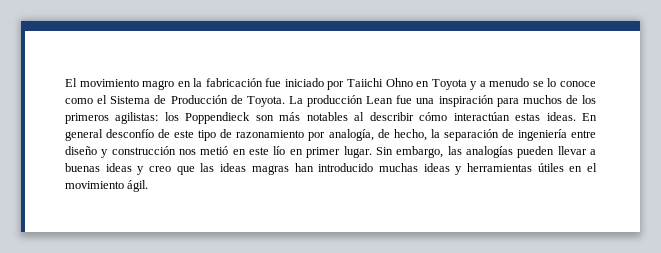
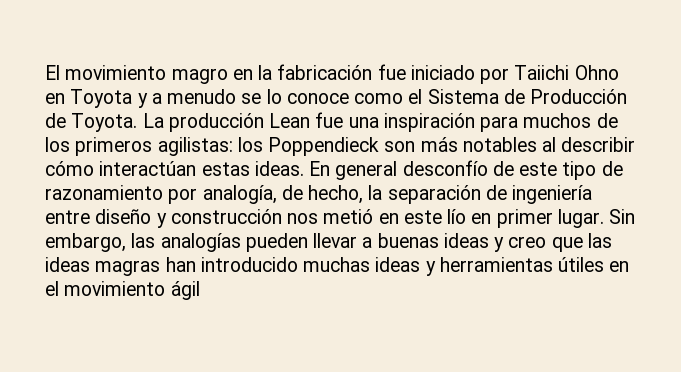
- Sin embargo, las analogías pueden llevar a buenas ideas y creo que las ideas magras han introducido muchas ideas y herramientas útiles en el movimiento ágil.
+ Sin embargo, las analogías pueden llevar a buenas ideas y creo que las ideas magras han introducido muchas ideas y herramientas útiles en el movimiento ágil

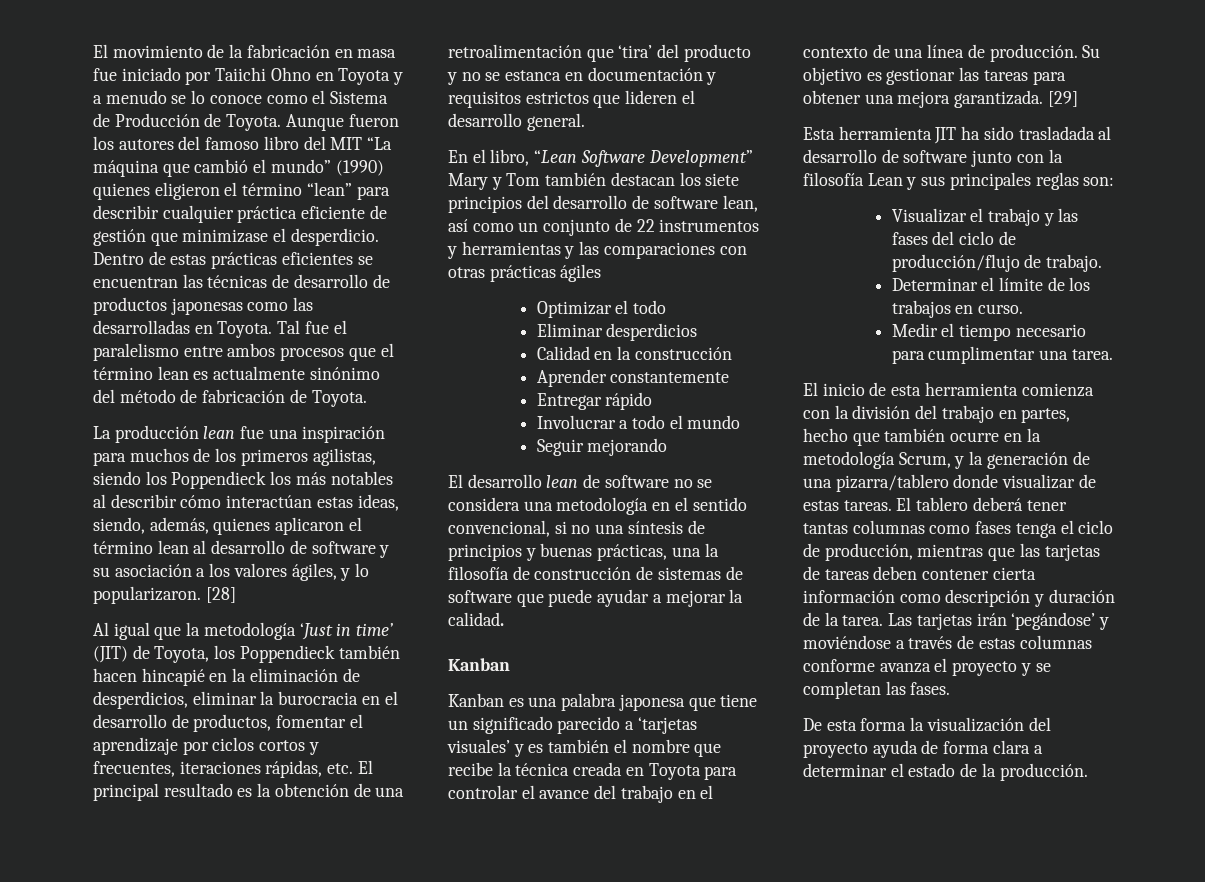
- El movimiento magro en la fabricación fue iniciado por Taiichi Ohno en Toyota y a menudo se lo conoce como el Sistema de Producción de Toyota. La producción Lean fue una inspiración para muchos de los primeros agilistas: los Poppendieck son más notables al describir cómo interactúan estas ideas. En general desconfío de este tipo de razonamiento por analogía, de hecho, la separación de ingeniería entre diseño y construcción nos metió en este lío en primer lugar. Sin embargo, las analogías pueden llevar a buenas ideas y creo que las ideas magras han introducido muchas ideas y herramientas útiles en el movimiento ágil
+ El movimiento de la fabricación en masa fue iniciado por Taiichi Ohno en Toyota y a menudo se lo conoce como el Sistema de Producción de Toyota. Aunque fueron los autores del famoso libro del MIT “La máquina que cambió el mundo” (1990) quienes eligieron el término “lean” para describir cualquier práctica eficiente de gestión que minimizase el desperdicio. Dentro de estas prácticas eficientes se encuentran las técnicas de desarrollo de productos japonesas como las desarrolladas en Toyota. Tal fue el paralelismo entre ambos procesos que el término lean es actualmente sinónimo del método de fabricación de Toyota.
+ La producción lean fue una inspiración para muchos de los primeros agilistas, siendo los Poppendieck los más notables al describir cómo interactúan estas ideas, siendo, además, quienes aplicaron el término lean al desarrollo de software y su asociación a los valores ágiles, y lo popularizaron. [28]
+ Al igual que la metodología ‘Just in time’ (JIT) de Toyota, los Poppendieck también hacen hincapié en la eliminación de desperdicios, eliminar la burocracia en el desarrollo de productos, fomentar el aprendizaje por ciclos cortos y frecuentes, iteraciones rápidas, etc. El principal resultado es la obtención de una retroalimentación que ‘tira’ del producto y no se estanca en documentación y requisitos estrictos que lideren el desarrollo general.
+ En el libro, “Lean Software Development” Mary y Tom también destacan los siete principios del desarrollo de software lean, así como un conjunto de 22 instrumentos y herramientas y las comparaciones con otras prácticas ágiles
+ Optimizar el todo
+ Eliminar desperdicios
+ Calidad en la construcción
+ Aprender constantemente
+ Entregar rápido
+ Involucrar a todo el mundo
+ Seguir mejorando
+ El desarrollo lean de software no se considera una metodología en el sentido convencional, si no una síntesis de principios y buenas prácticas, una la filosofía de construcción de sistemas de software que puede ayudar a mejorar la calidad.
+ Kanban
+ Kanban es una palabra japonesa que tiene un significado parecido a ‘tarjetas visuales’ y es también el nombre que recibe la técnica creada en Toyota para controlar el avance del trabajo en el contexto de una línea de producción. Su objetivo es gestionar las tareas para obtener una mejora garantizada. [29]
+ Esta herramienta JIT ha sido trasladada al desarrollo de software junto con la filosofía Lean y sus principales reglas son:
+ Visualizar el trabajo y las fases del ciclo de producción/flujo de trabajo.
+ Determinar el límite de los trabajos en curso.
+ Medir el tiempo necesario para cumplimentar una tarea.
+ El inicio de esta herramienta comienza con la división del trabajo en partes, hecho que también ocurre en la metodología Scrum, y la generación de una pizarra/tablero donde visualizar de estas tareas. El tablero deberá tener tantas columnas como fases tenga el ciclo de producción, mientras que las tarjetas de tareas deben contener cierta información como descripción y duración de la tarea. Las tarjetas irán ‘pegándose’ y moviéndose a través de estas columnas conforme avanza el proyecto y se completan las fases.
+ De esta forma la visualización del proyecto ayuda de forma clara a determinar el estado de la producción.

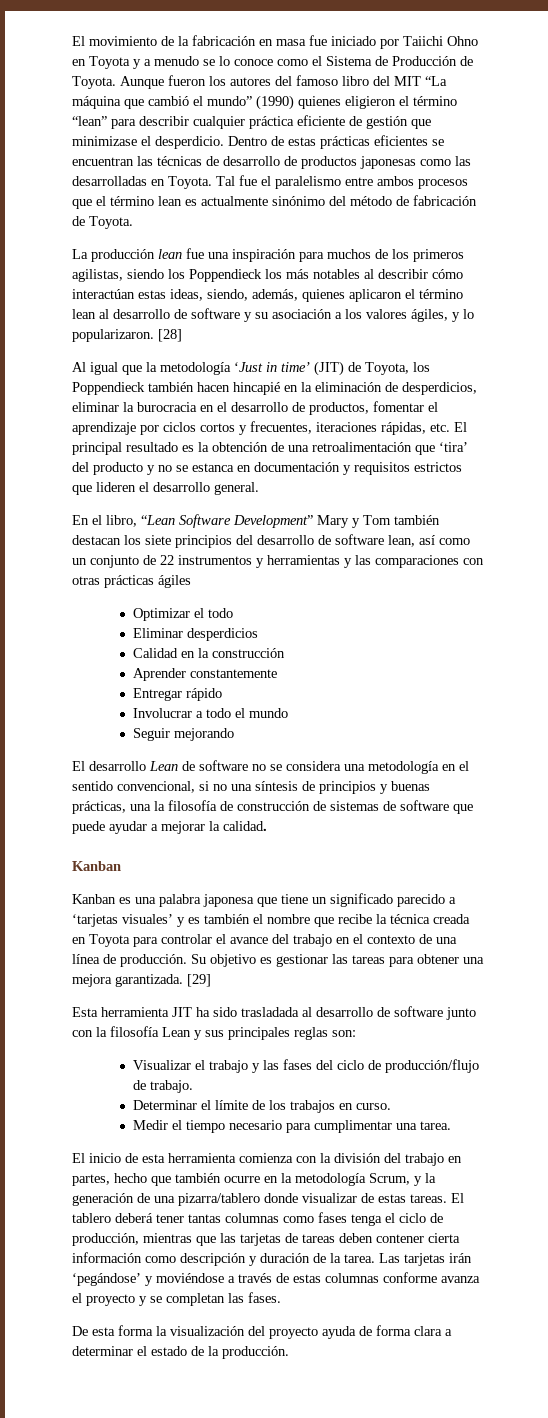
- El desarrollo lean de software no se considera una metodología en el sentido convencional, si no una síntesis de principios y buenas prácticas, una la filosofía de construcción de sistemas de software que puede ayudar a mejorar la calidad.
+ El desarrollo Lean de software no se considera una metodología en el sentido convencional, si no una síntesis de principios y buenas prácticas, una la filosofía de construcción de sistemas de software que puede ayudar a mejorar la calidad.

